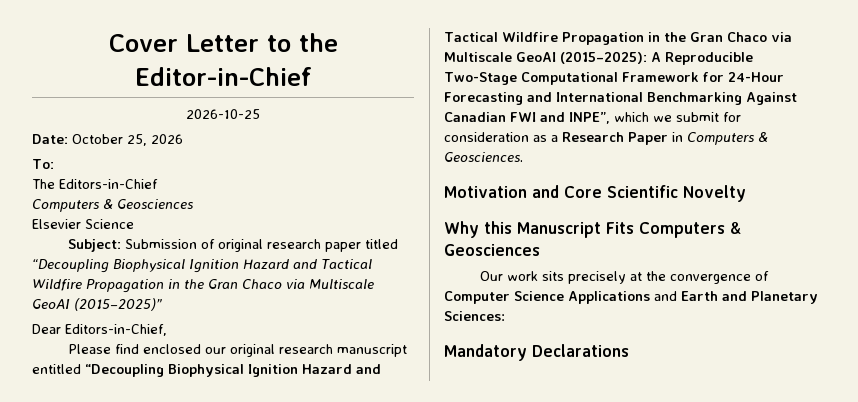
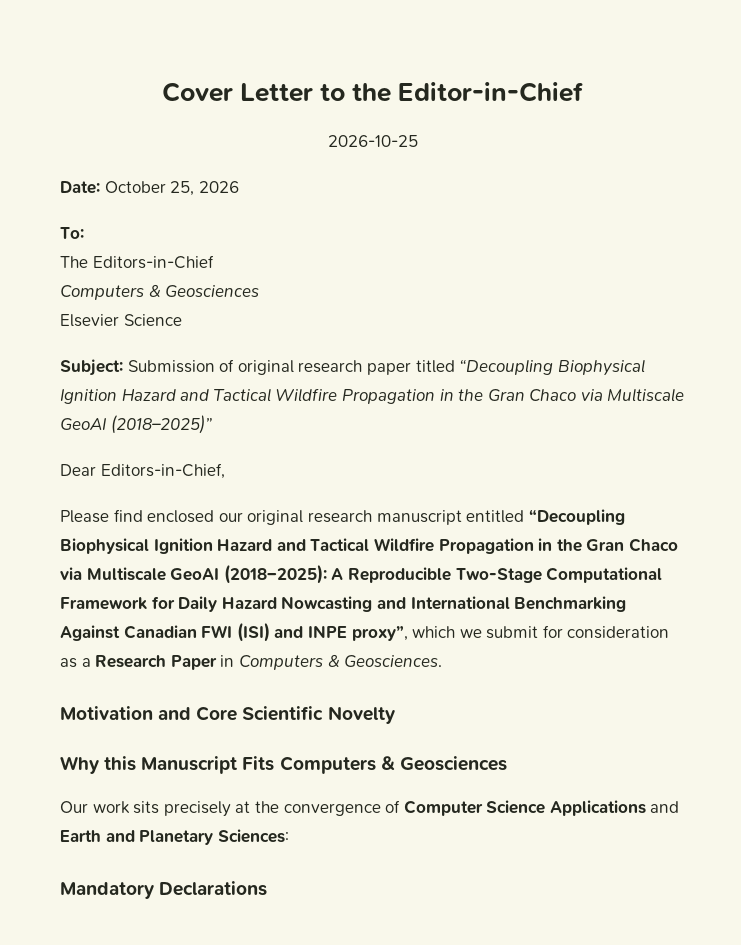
- Subject: Submission of original research paper titled “Decoupling Biophysical Ignition Hazard and Tactical Wildfire Propagation in the Gran Chaco via Multiscale GeoAI (2015–2025)”
+ Subject: Submission of original research paper titled “Decoupling Biophysical Ignition Hazard and Tactical Wildfire Propagation in the Gran Chaco via Multiscale GeoAI (2018–2025)”
- Please find enclosed our original research manuscript entitled “Decoupling Biophysical Ignition Hazard and Tactical Wildfire Propagation in the Gran Chaco via Multiscale GeoAI (2015–2025): A Reproducible Two-Stage Computational Framework for 24-Hour Forecasting and International Benchmarking Against Canadian FWI and INPE”, which we submit for consideration as a Research Paper in Computers & Geosciences.
+ Please find enclosed our original research manuscript entitled “Decoupling Biophysical Ignition Hazard and Tactical Wildfire Propagation in the Gran Chaco via Multiscale GeoAI (2018–2025): A Reproducible Two-Stage Computational Framework for Daily Hazard Nowcasting and International Benchmarking Against Canadian FWI (ISI) and INPE proxy”, which we submit for consideration as a Research Paper in Computers & Geosciences.

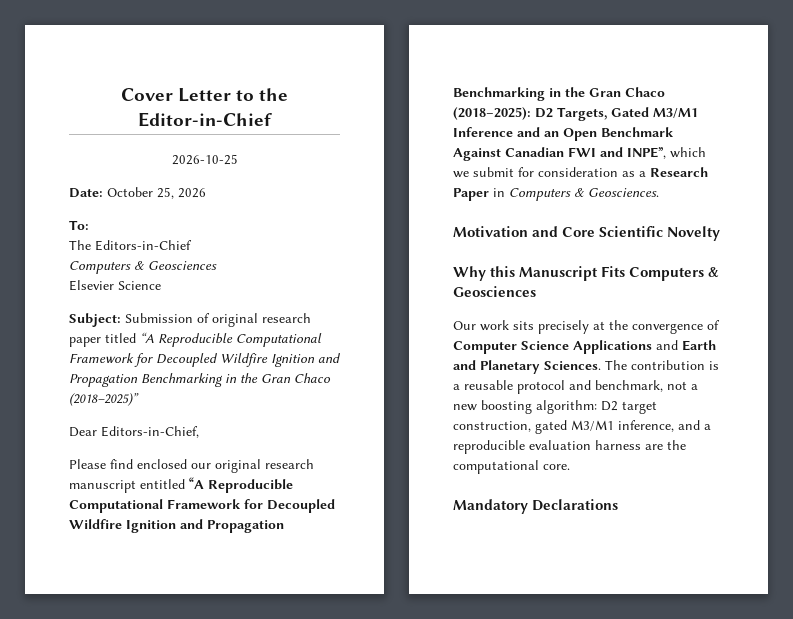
- Subject: Submission of original research paper titled “Decoupling Biophysical Ignition Hazard and Tactical Wildfire Propagation in the Gran Chaco via Multiscale GeoAI (2018–2025)”
+ Subject: Submission of original research paper titled “A Reproducible Computational Framework for Decoupled Wildfire Ignition and Propagation Benchmarking in the Gran Chaco (2018–2025)”
- Please find enclosed our original research manuscript entitled “Decoupling Biophysical Ignition Hazard and Tactical Wildfire Propagation in the Gran Chaco via Multiscale GeoAI (2018–2025): A Reproducible Two-Stage Computational Framework for Daily Hazard Nowcasting and International Benchmarking Against Canadian FWI (ISI) and INPE proxy”, which we submit for consideration as a Research Paper in Computers & Geosciences.
+ Please find enclosed our original research manuscript entitled “A Reproducible Computational Framework for Decoupled Wildfire Ignition and Propagation Benchmarking in the Gran Chaco (2018–2025): D2 Targets, Gated M3/M1 Inference and an Open Benchmark Against Canadian FWI and INPE”, which we submit for consideration as a Research Paper in Computers & Geosciences.
- Our work sits precisely at the convergence of Computer Science Applications and Earth and Planetary Sciences:
+ Our work sits precisely at the convergence of Computer Science Applications and Earth and Planetary Sciences. The contribution is a reusable protocol and benchmark, not a new boosting algorithm: D2 target construction, gated M3/M1 inference, and a reproducible evaluation harness are the computational core.

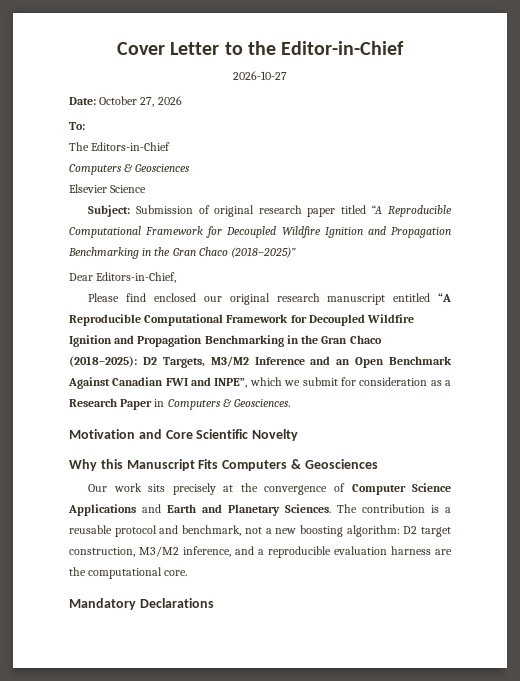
- 2026-10-25
+ 2026-10-27
- Date: October 25, 2026
+ Date: October 27, 2026
- Please find enclosed our original research manuscript entitled “A Reproducible Computational Framework for Decoupled Wildfire Ignition and Propagation Benchmarking in the Gran Chaco (2018–2025): D2 Targets, Gated M3/M1 Inference and an Open Benchmark Against Canadian FWI and INPE”, which we submit for consideration as a Research Paper in Computers & Geosciences.
+ Please find enclosed our original research manuscript entitled “A Reproducible Computational Framework for Decoupled Wildfire Ignition and Propagation Benchmarking in the Gran Chaco (2018–2025): D2 Targets, M3/M2 Inference and an Open Benchmark Against Canadian FWI and INPE”, which we submit for consideration as a Research Paper in Computers & Geosciences.
- The contribution is a reusable protocol and benchmark, not a new boosting algorithm: D2 target construction, gated M3/M1 inference, and a reproducible evaluation harness are the computational core.
+ The contribution is a reusable protocol and benchmark, not a new boosting algorithm: D2 target construction, M3/M2 inference, and a reproducible evaluation harness are the computational core.

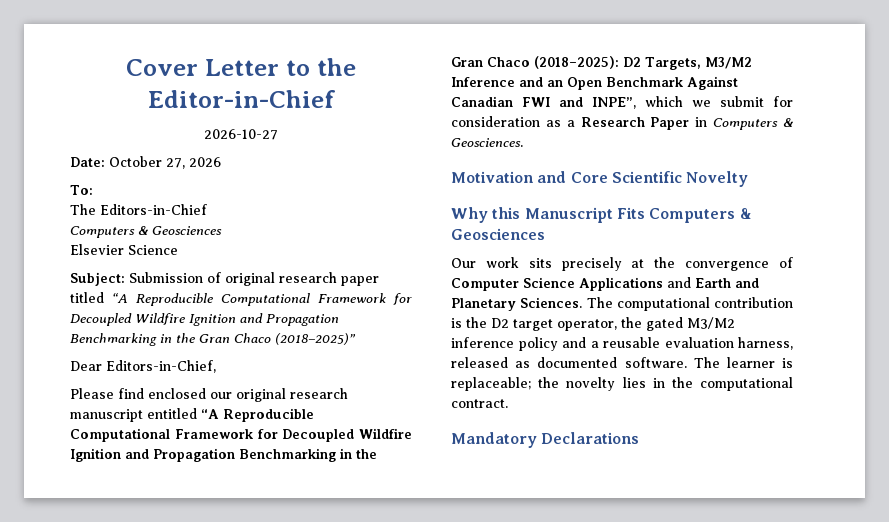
- The contribution is a reusable protocol and benchmark, not a new boosting algorithm: D2 target construction, M3/M2 inference, and a reproducible evaluation harness are the computational core.
+ The computational contribution is the D2 target operator, the gated M3/M2 inference policy and a reusable evaluation harness, released as documented software. The learner is replaceable; the novelty lies in the computational contract.

